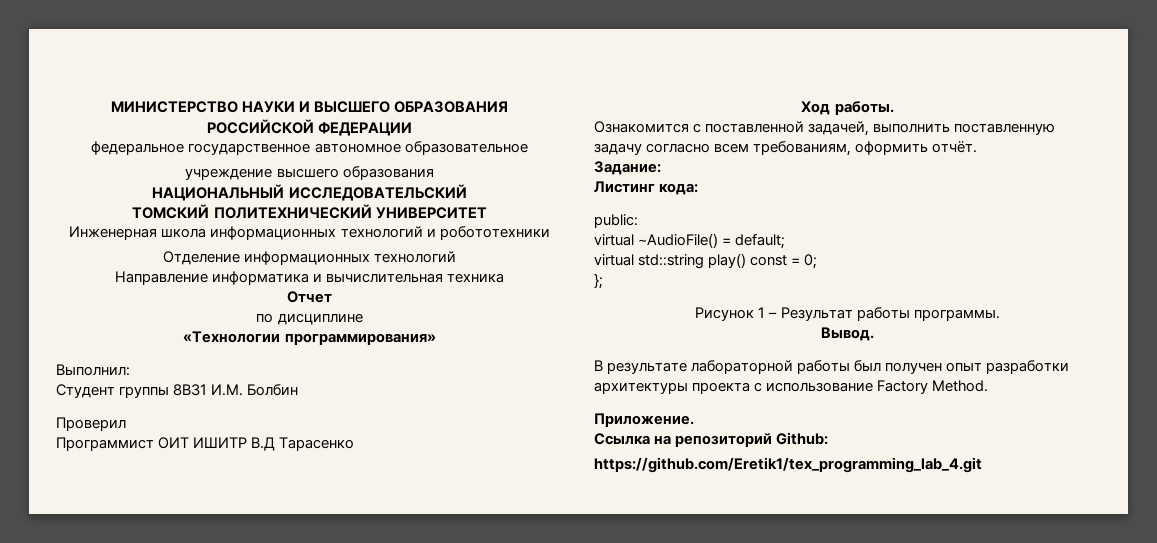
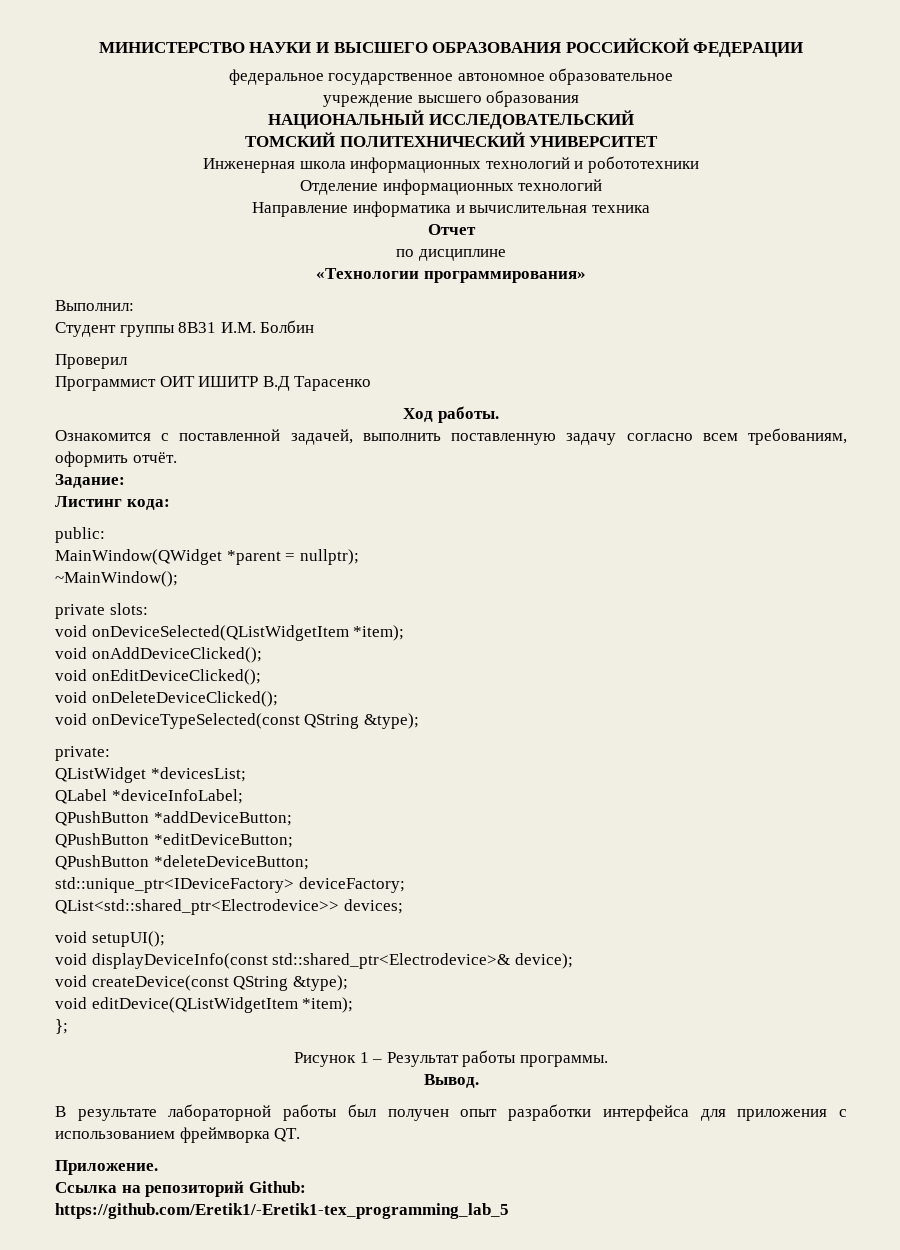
- virtual ~AudioFile() = default;
- virtual std::string play() const = 0;
+ MainWindow(QWidget *parent = nullptr);
+ ~MainWindow();
+ private slots:
+ void onDeviceSelected(QListWidgetItem *item);
+ void onAddDeviceClicked();
+ void onEditDeviceClicked();
+ void onDeleteDeviceClicked();
+ void onDeviceTypeSelected(const QString &type);
+ private:
+ QListWidget *devicesList;
+ QLabel *deviceInfoLabel;
+ QPushButton *addDeviceButton;
+ QPushButton *editDeviceButton;
+ QPushButton *deleteDeviceButton;
+ std::unique_ptr<IDeviceFactory> deviceFactory;
+ QList<std::shared_ptr<Electrodevice>> devices;
+ void setupUI();
+ void displayDeviceInfo(const std::shared_ptr<Electrodevice>& device);
+ void createDevice(const QString &type);
+ void editDevice(QListWidgetItem *item);
- В результате лабораторной работы был получен опыт разработки архитектуры проекта с использование Factory Method.
+ В результате лабораторной работы был получен опыт разработки интерфейса для приложения с использованием фреймворка QT.
- https://github.com/Eretik1/tex_programming_lab_4.git
+ https://github.com/Eretik1/-Eretik1-tex_programming_lab_5

